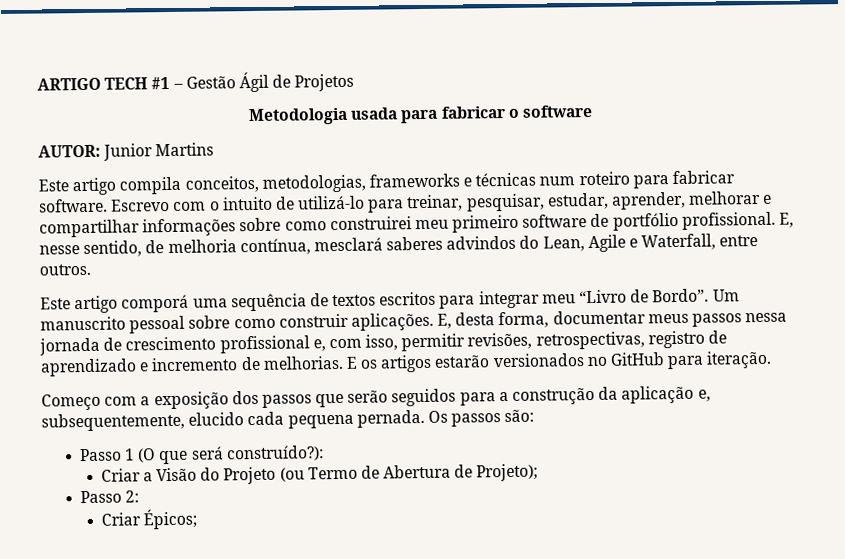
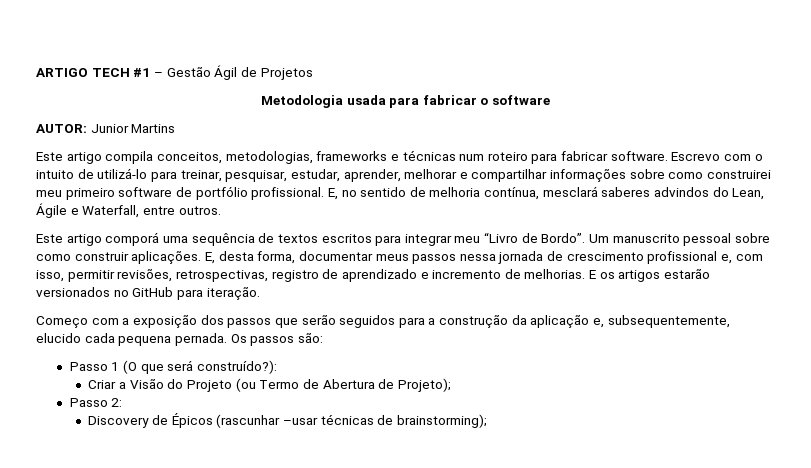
- E, nesse sentido, de melhoria contínua, mesclará saberes advindos do Lean, Agile e Waterfall, entre outros.
+ E, no sentido de melhoria contínua, mesclará saberes advindos do Lean, Ágile e Waterfall, entre outros.
- Criar Épicos;
+ Discovery de Épicos (rascunhar –usar técnicas de brainstorming);

